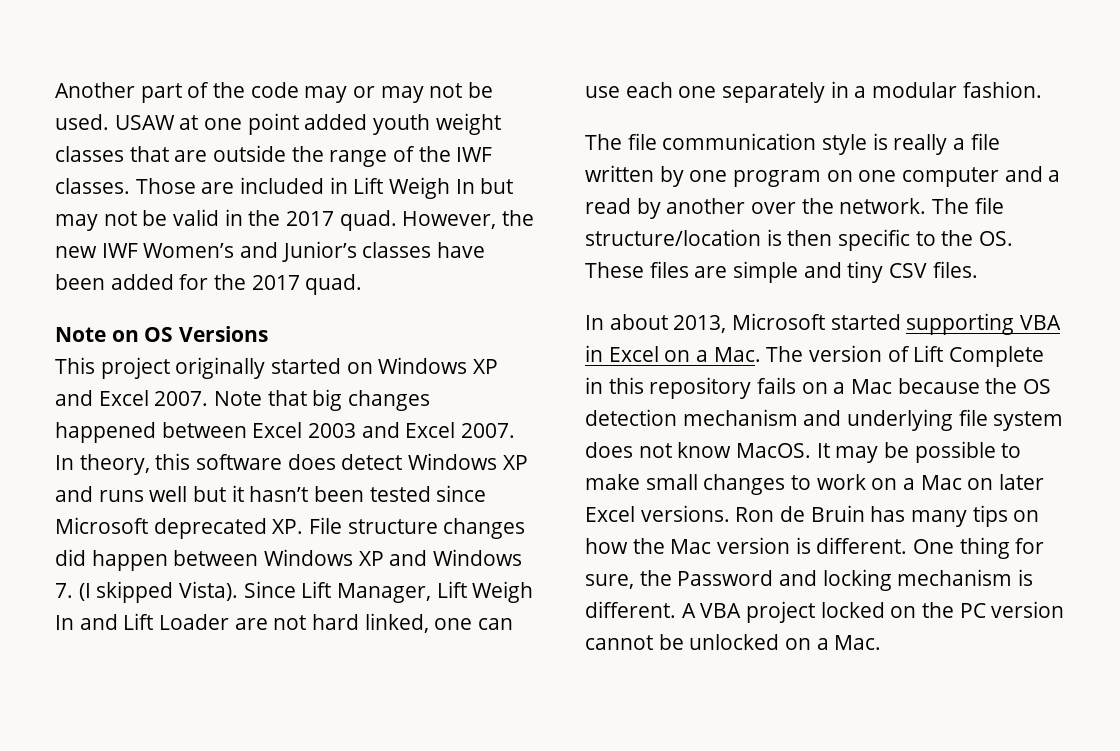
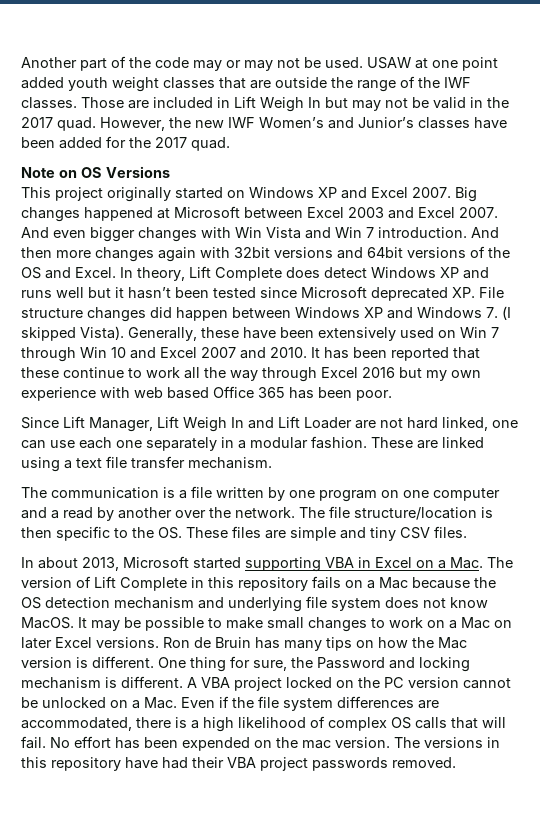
- Note that big changes happened between Excel 2003 and Excel 2007.
+ Big changes happened at Microsoft between Excel 2003 and Excel 2007.
- In theory, this software does detect Windows XP and runs well but it hasn’t been tested since Microsoft deprecated XP. File structure changes did happen between Windows XP and Windows 7. (I skipped Vista). Since Lift Manager, Lift Weigh In and Lift Loader are not hard linked, one can use each one separately in a modular fashion.
- The file communication style is really a file written by one program on one computer and a read by another over the network.
+ And even bigger changes with Win Vista and Win 7 introduction. And then more changes again with 32bit versions and 64bit versions of the OS and Excel. In theory, Lift Complete does detect Windows XP and runs well but it hasn’t been tested since Microsoft deprecated XP. File structure changes did happen between Windows XP and Windows 7. (I skipped Vista). Generally, these have been extensively used on Win 7 through Win 10 and Excel 2007 and 2010. It has been reported that these continue to work all the way through Excel 2016 but my own experience with web based Office 365 has been poor.
+ Since Lift Manager, Lift Weigh In and Lift Loader are not hard linked, one can use each one separately in a modular fashion. These are linked using a text file transfer mechanism.
+ The communication is a file written by one program on one computer and a read by another over the network.
- A VBA project locked on the PC version cannot be unlocked on a Mac.
+ A VBA project locked on the PC version cannot be unlocked on a Mac. Even if the file system differences are accommodated, there is a high likelihood of complex OS calls that will fail. No effort has been expended on the mac version. The versions in this repository have had their VBA project passwords removed.

